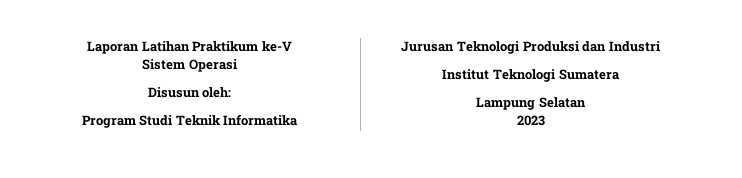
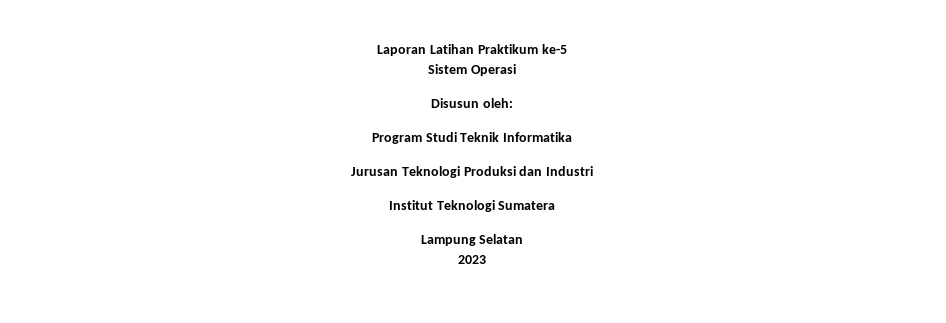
- Laporan Latihan Praktikum ke-V
+ Laporan Latihan Praktikum ke-5

